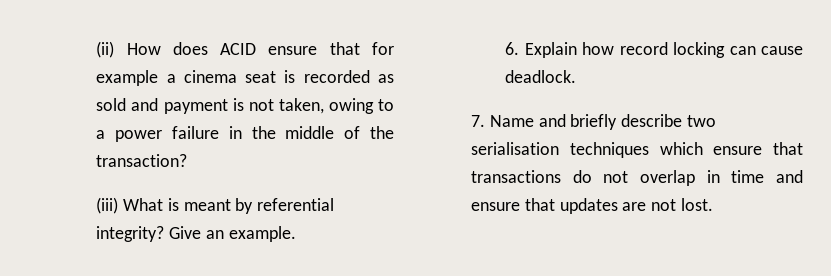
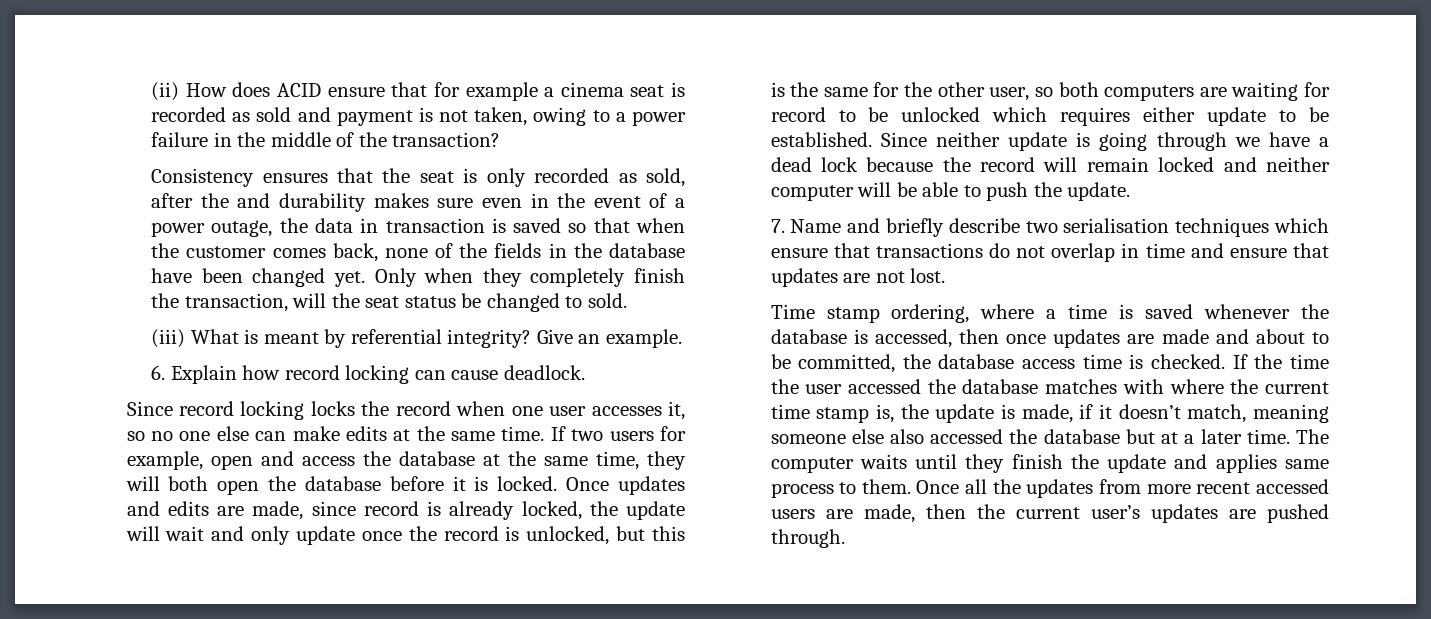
+ Consistency ensures that the seat is only recorded as sold, after the and durability makes sure even in the event of a power outage, the data in transaction is saved so that when the customer comes back, none of the fields in the database have been changed yet. Only when they completely finish the transaction, will the seat status be changed to sold.
+ Since record locking locks the record when one user accesses it, so no one else can make edits at the same time. If two users for example, open and access the database at the same time, they will both open the database before it is locked. Once updates and edits are made, since record is already locked, the update will wait and only update once the record is unlocked, but this is the same for the other user, so both computers are waiting for record to be unlocked which requires either update to be established. Since neither update is going through we have a dead lock because the record will remain locked and neither computer will be able to push the update.
+ Time stamp ordering, where a time is saved whenever the database is accessed, then once updates are made and about to be committed, the database access time is checked. If the time the user accessed the database matches with where the current time stamp is, the update is made, if it doesn’t match, meaning someone else also accessed the database but at a later time. The computer waits until they finish the update and applies same process to them. Once all the updates from more recent accessed users are made, then the current user’s updates are pushed through.

